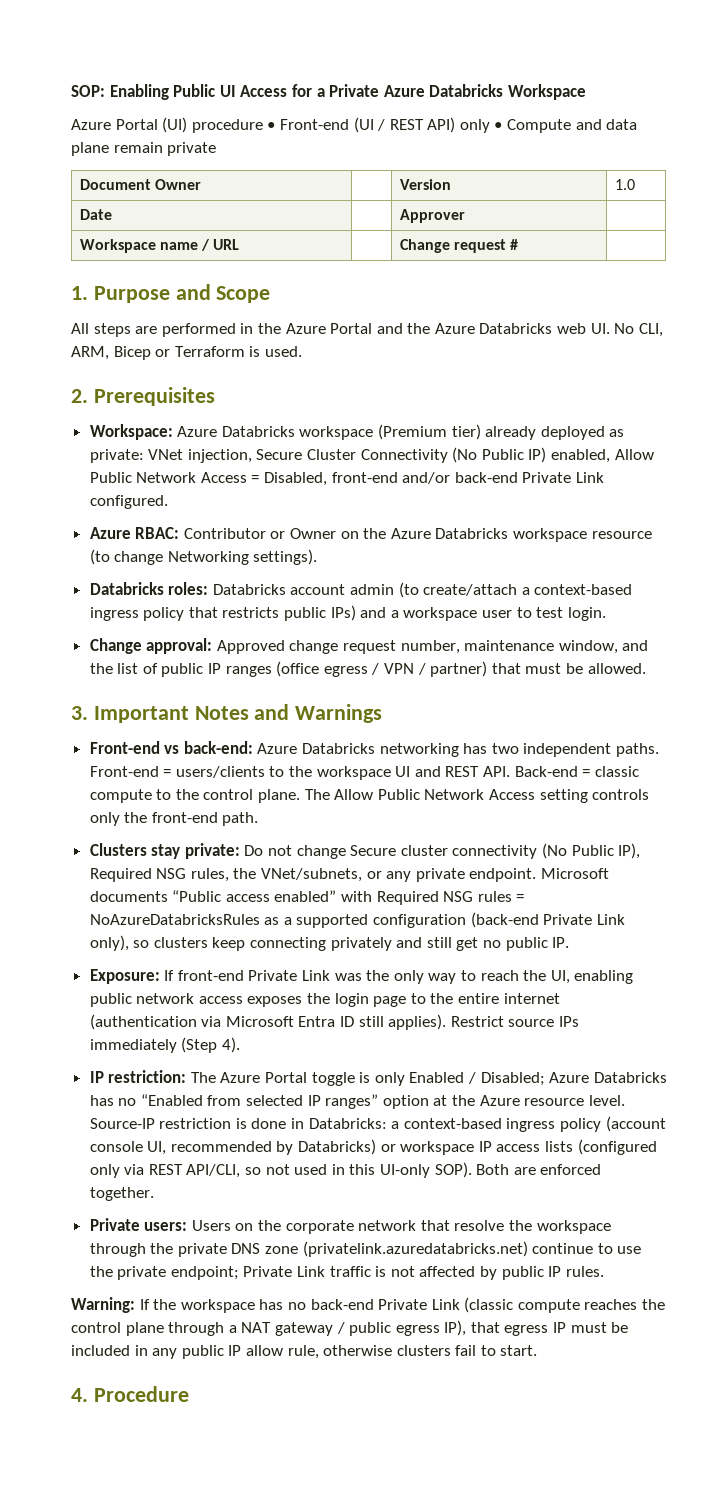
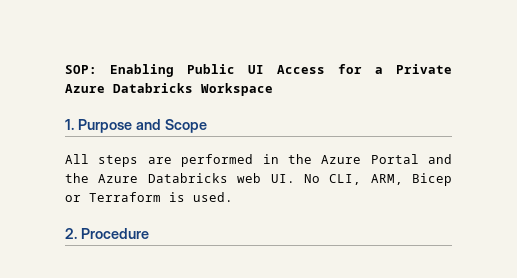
- Azure Portal (UI) procedure • Front-end (UI / REST API) only • Compute and data plane remain private
- Document Owner | | Version | 1.0
- Date | | Approver |
- Workspace name / URL | | Change request # |
- 2. Prerequisites
- Workspace: Azure Databricks workspace (Premium tier) already deployed as private: VNet injection, Secure Cluster Connectivity (No Public IP) enabled, Allow Public Network Access = Disabled, front-end and/or back-end Private Link configured.
- Azure RBAC: Contributor or Owner on the Azure Databricks workspace resource (to change Networking settings).
- Databricks roles: Databricks account admin (to create/attach a context-based ingress policy that restricts public IPs) and a workspace user to test login.
- Change approval: Approved change request number, maintenance window, and the list of public IP ranges (office egress / VPN / partner) that must be allowed.
- 3. Important Notes and Warnings
- Front-end vs back-end: Azure Databricks networking has two independent paths. Front-end = users/clients to the workspace UI and REST API. Back-end = classic compute to the control plane. The Allow Public Network Access setting controls only the front-end path.
- Clusters stay private: Do not change Secure cluster connectivity (No Public IP), Required NSG rules, the VNet/subnets, or any private endpoint. Microsoft documents “Public access enabled” with Required NSG rules = NoAzureDatabricksRules as a supported configuration (back-end Private Link only), so clusters keep connecting privately and still get no public IP.
- Exposure: If front-end Private Link was the only way to reach the UI, enabling public network access exposes the login page to the entire internet (authentication via Microsoft Entra ID still applies). Restrict source IPs immediately (Step 4).
- IP restriction: The Azure Portal toggle is only Enabled / Disabled; Azure Databricks has no “Enabled from selected IP ranges” option at the Azure resource level. Source-IP restriction is done in Databricks: a context-based ingress policy (account console UI, recommended by Databricks) or workspace IP access lists (configured only via REST API/CLI, so not used in this UI-only SOP). Both are enforced together.
- Private users: Users on the corporate network that resolve the workspace through the private DNS zone (privatelink.azuredatabricks.net) continue to use the private endpoint; Private Link traffic is not affected by public IP rules.
- Warning: If the workspace has no back-end Private Link (classic compute reaches the control plane through a NAT gateway / public egress IP), that egress IP must be included in any public IP allow rule, otherwise clusters fail to start.
- 4. Procedure
+ 2. Procedure

